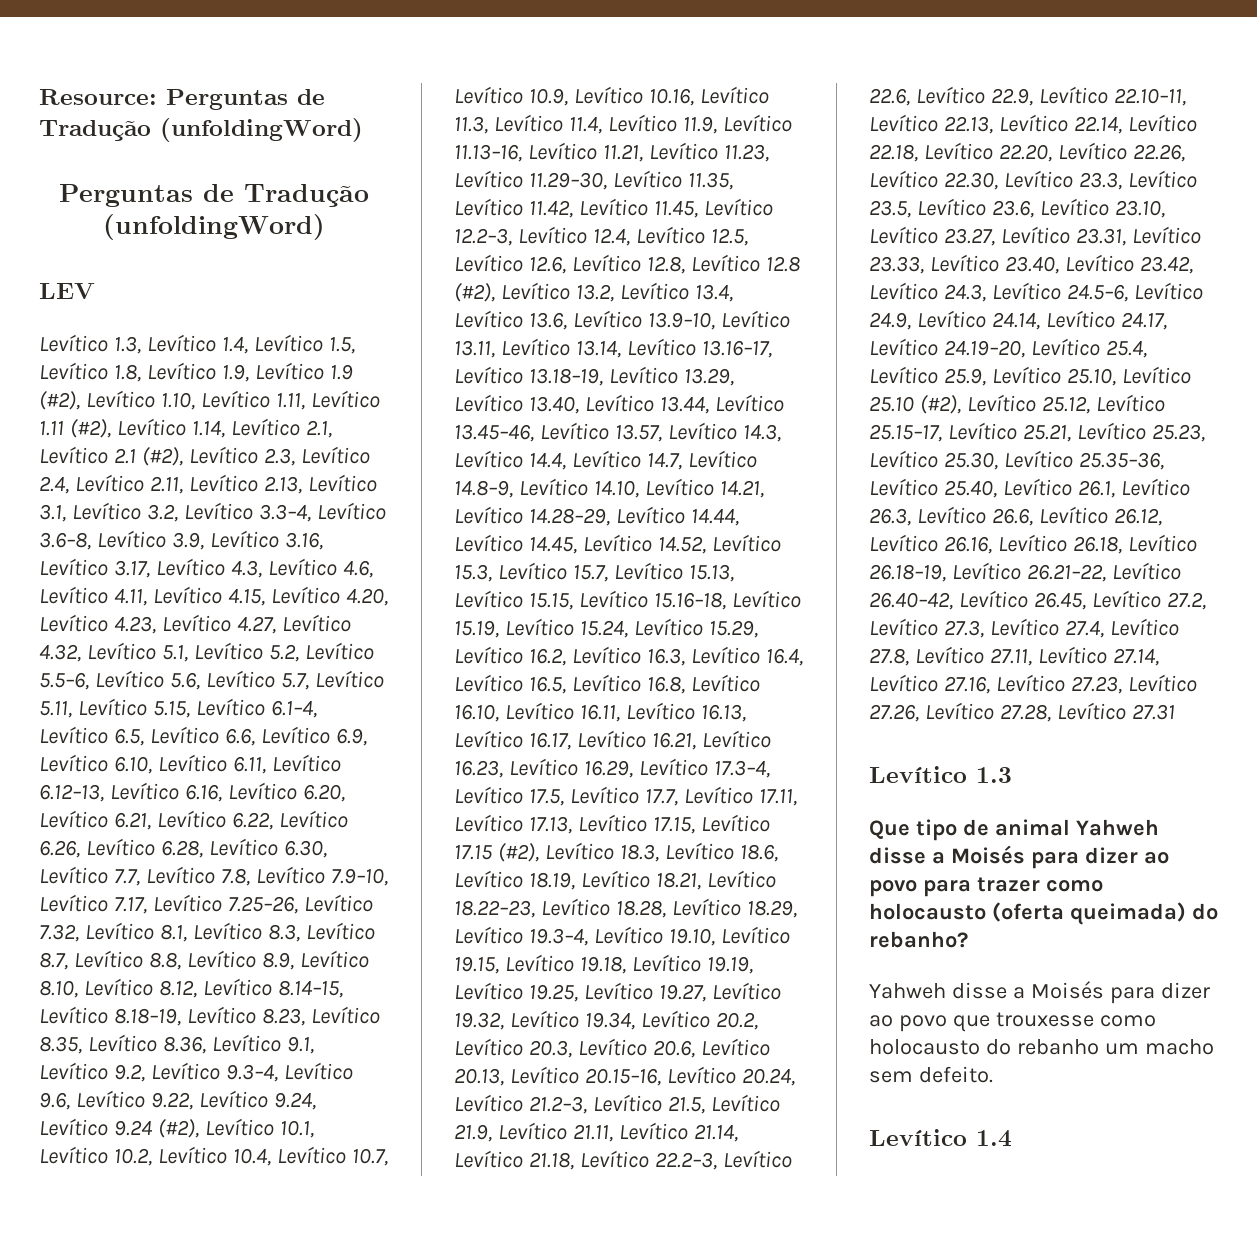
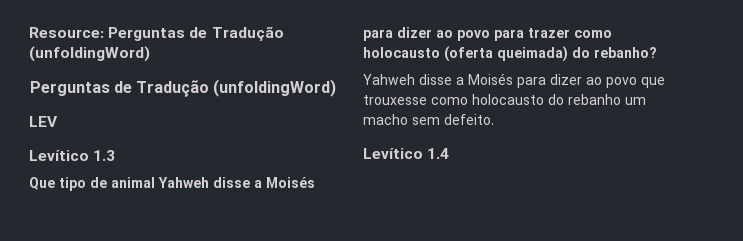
- Levítico 1.3, Levítico 1.4, Levítico 1.5, Levítico 1.8, Levítico 1.9, Levítico 1.9 (#2), Levítico 1.10, Levítico 1.11, Levítico 1.11 (#2), Levítico 1.14, Levítico 2.1, Levítico 2.1 (#2), Levítico 2.3, Levítico 2.4, Levítico 2.11, Levítico 2.13, Levítico 3.1, Levítico 3.2, Levítico 3.3–4, Levítico 3.6–8, Levítico 3.9, Levítico 3.16, Levítico 3.17, Levítico 4.3, Levítico 4.6, Levítico 4.11, Levítico 4.15, Levítico 4.20, Levítico 4.23, Levítico 4.27, Levítico 4.32, Levítico 5.1, Levítico 5.2, Levítico 5.5–6, Levítico 5.6, Levítico 5.7, Levítico 5.11, Levítico 5.15, Levítico 6.1–4, Levítico 6.5, Levítico 6.6, Levítico 6.9, Levítico 6.10, Levítico 6.11, Levítico 6.12–13, Levítico 6.16, Levítico 6.20, Levítico 6.21, Levítico 6.22, Levítico 6.26, Levítico 6.28, Levítico 6.30, Levítico 7.7, Levítico 7.8, Levítico 7.9–10, Levítico 7.17, Levítico 7.25–26, Levítico 7.32, Levítico 8.1, Levítico 8.3, Levítico 8.7, Levítico 8.8, Levítico 8.9, Levítico 8.10, Levítico 8.12, Levítico 8.14–15, Levítico 8.18–19, Levítico 8.23, Levítico 8.35, Levítico 8.36, Levítico 9.1, Levítico 9.2, Levítico 9.3–4, Levítico 9.6, Levítico 9.22, Levítico 9.24, Levítico 9.24 (#2), Levítico 10.1, Levítico 10.2, Levítico 10.4, Levítico 10.7, Levítico 10.9, Levítico 10.16, Levítico 11.3, Levítico 11.4, Levítico 11.9, Levítico 11.13–16, Levítico 11.21, Levítico 11.23, Levítico 11.29–30, Levítico 11.35, Levítico 11.42, Levítico 11.45, Levítico 12.2–3, Levítico 12.4, Levítico 12.5, Levítico 12.6, Levítico 12.8, Levítico 12.8 (#2), Levítico 13.2, Levítico 13.4, Levítico 13.6, Levítico 13.9–10, Levítico 13.11, Levítico 13.14, Levítico 13.16–17, Levítico 13.18–19, Levítico 13.29, Levítico 13.40, Levítico 13.44, Levítico 13.45–46, Levítico 13.57, Levítico 14.3, Levítico 14.4, Levítico 14.7, Levítico 14.8–9, Levítico 14.10, Levítico 14.21, Levítico 14.28–29, Levítico 14.44, Levítico 14.45, Levítico 14.52, Levítico 15.3, Levítico 15.7, Levítico 15.13, Levítico 15.15, Levítico 15.16–18, Levítico 15.19, Levítico 15.24, Levítico 15.29, Levítico 16.2, Levítico 16.3, Levítico 16.4, Levítico 16.5, Levítico 16.8, Levítico 16.10, Levítico 16.11, Levítico 16.13, Levítico 16.17, Levítico 16.21, Levítico 16.23, Levítico 16.29, Levítico 17.3–4, Levítico 17.5, Levítico 17.7, Levítico 17.11, Levítico 17.13, Levítico 17.15, Levítico 17.15 (#2), Levítico 18.3, Levítico 18.6, Levítico 18.19, Levítico 18.21, Levítico 18.22–23, Levítico 18.28, Levítico 18.29, Levítico 19.3–4, Levítico 19.10, Levítico 19.15, Levítico 19.18, Levítico 19.19, Levítico 19.25, Levítico 19.27, Levítico 19.32, Levítico 19.34, Levítico 20.2, Levítico 20.3, Levítico 20.6, Levítico 20.13, Levítico 20.15–16, Levítico 20.24, Levítico 21.2–3, Levítico 21.5, Levítico 21.9, Levítico 21.11, Levítico 21.14, Levítico 21.18, Levítico 22.2–3, Levítico 22.6, Levítico 22.9, Levítico 22.10–11, Levítico 22.13, Levítico 22.14, Levítico 22.18, Levítico 22.20, Levítico 22.26, Levítico 22.30, Levítico 23.3, Levítico 23.5, Levítico 23.6, Levítico 23.10, Levítico 23.27, Levítico 23.31, Levítico 23.33, Levítico 23.40, Levítico 23.42, Levítico 24.3, Levítico 24.5–6, Levítico 24.9, Levítico 24.14, Levítico 24.17, Levítico 24.19–20, Levítico 25.4, Levítico 25.9, Levítico 25.10, Levítico 25.10 (#2), Levítico 25.12, Levítico 25.15–17, Levítico 25.21, Levítico 25.23, Levítico 25.30, Levítico 25.35–36, Levítico 25.40, Levítico 26.1, Levítico 26.3, Levítico 26.6, Levítico 26.12, Levítico 26.16, Levítico 26.18, Levítico 26.18–19, Levítico 26.21–22, Levítico 26.40–42, Levítico 26.45, Levítico 27.2, Levítico 27.3, Levítico 27.4, Levítico 27.8, Levítico 27.11, Levítico 27.14, Levítico 27.16, Levítico 27.23, Levítico 27.26, Levítico 27.28, Levítico 27.31

